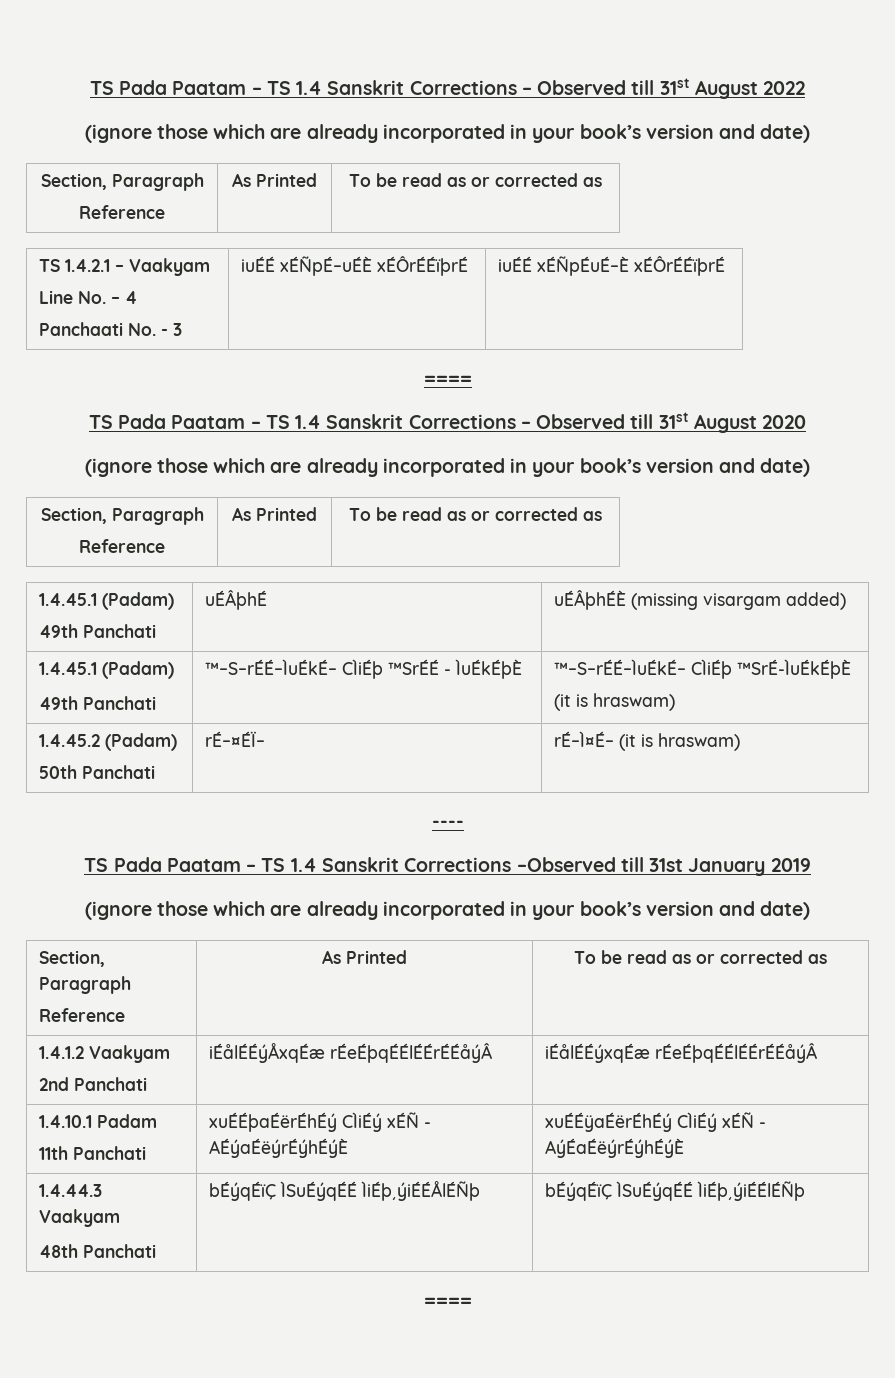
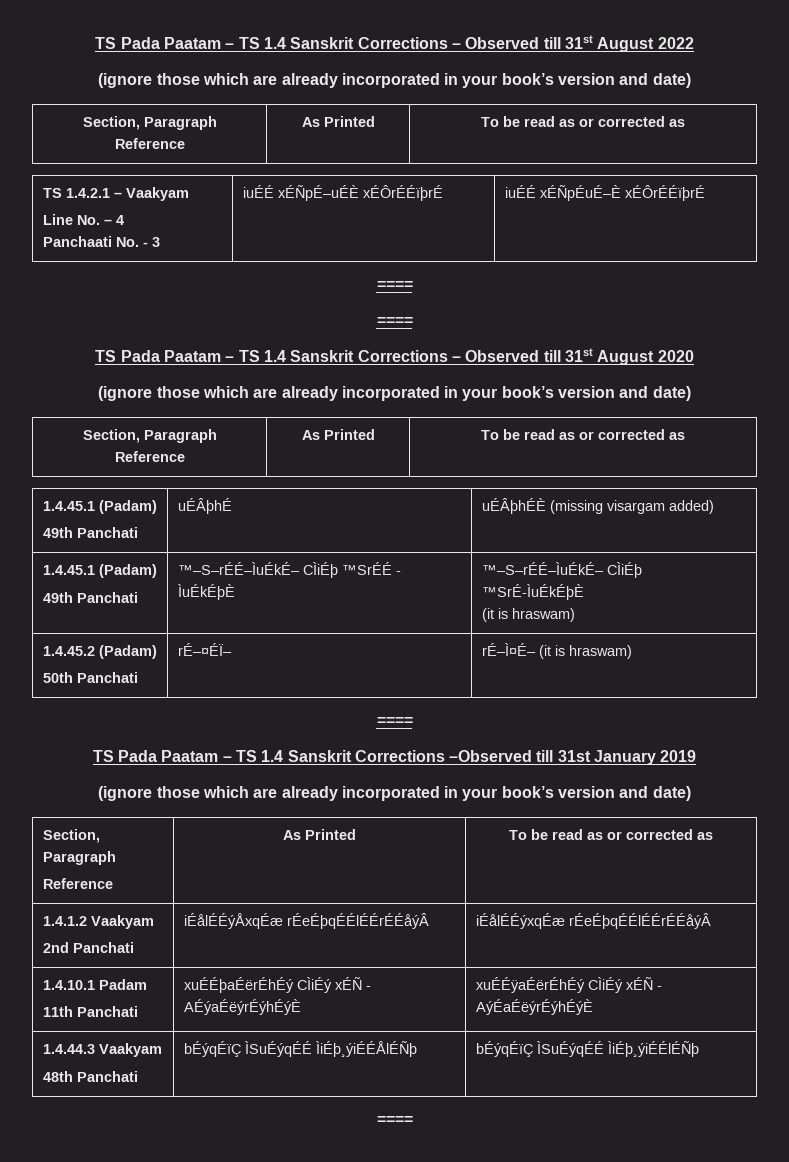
  TS 1.4.2.1 – Vaakyam
  Line No. – 4
  Panchaati No. - 3 | iuÉÉ xÉÑpÉ–uÉÈ xÉÔrÉÉïþrÉ | iuÉÉ xÉÑpÉuÉ–È xÉÔrÉÉïþrÉ
+ ====
  1.4.45.2 (Padam)
  50th Panchati | rÉ–¤ÉÏ– | rÉ–Ì¤É– (it is hraswam)
- ----
+ ====

